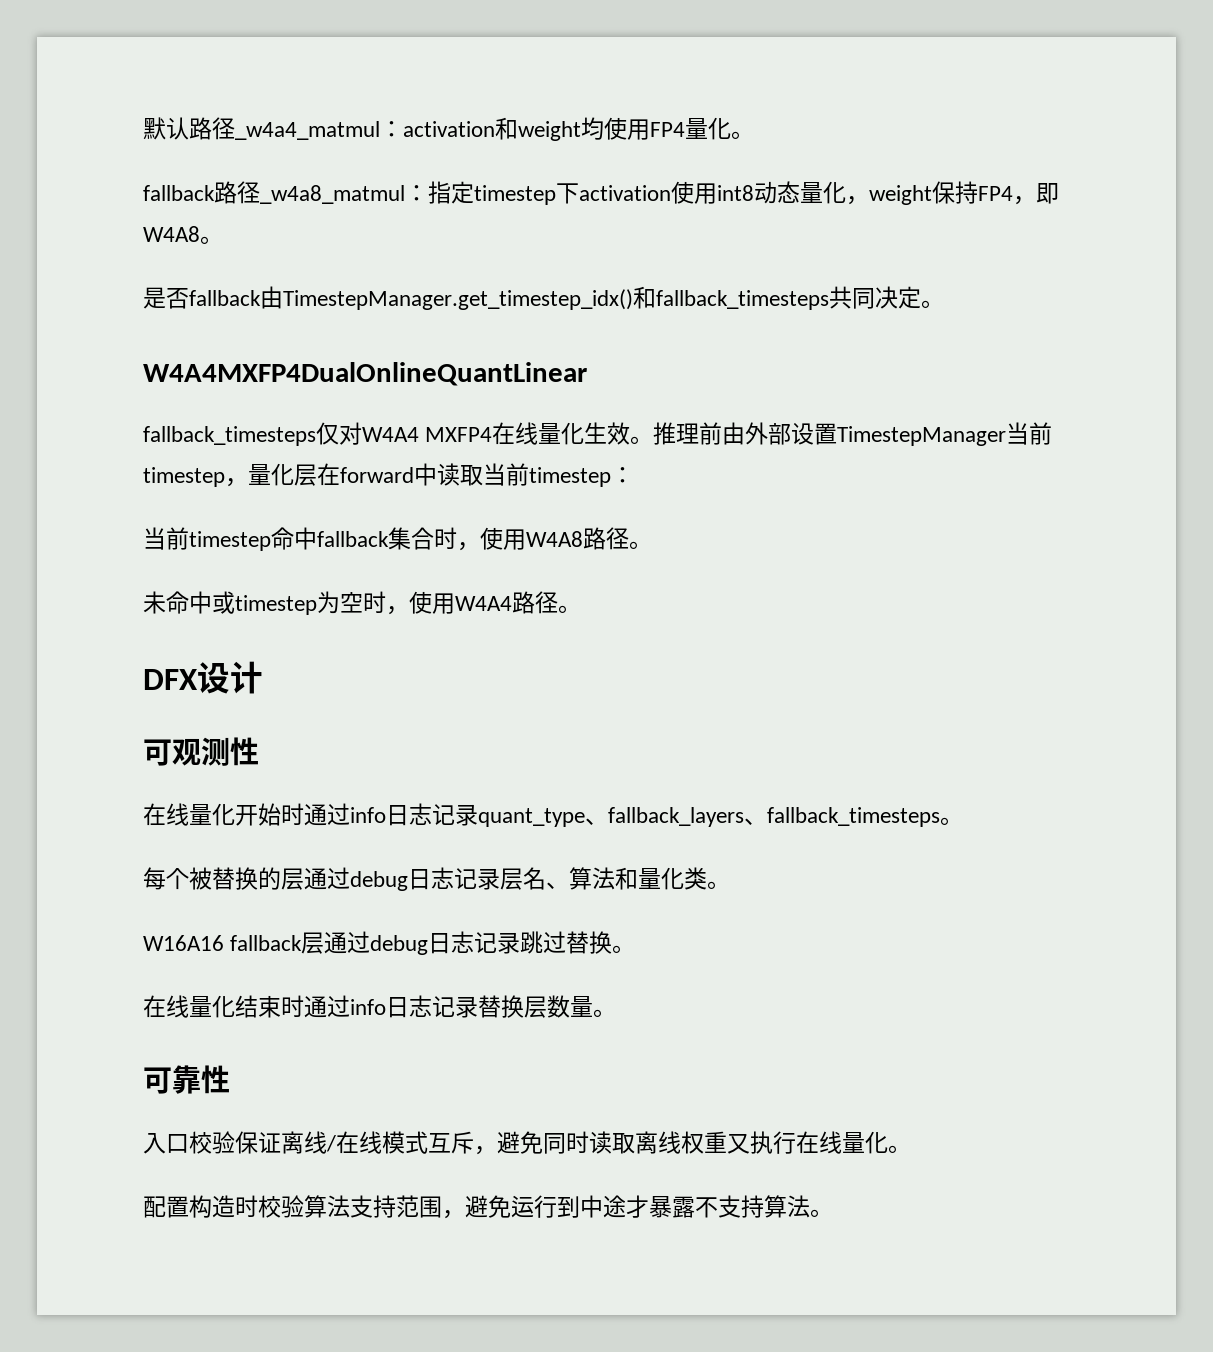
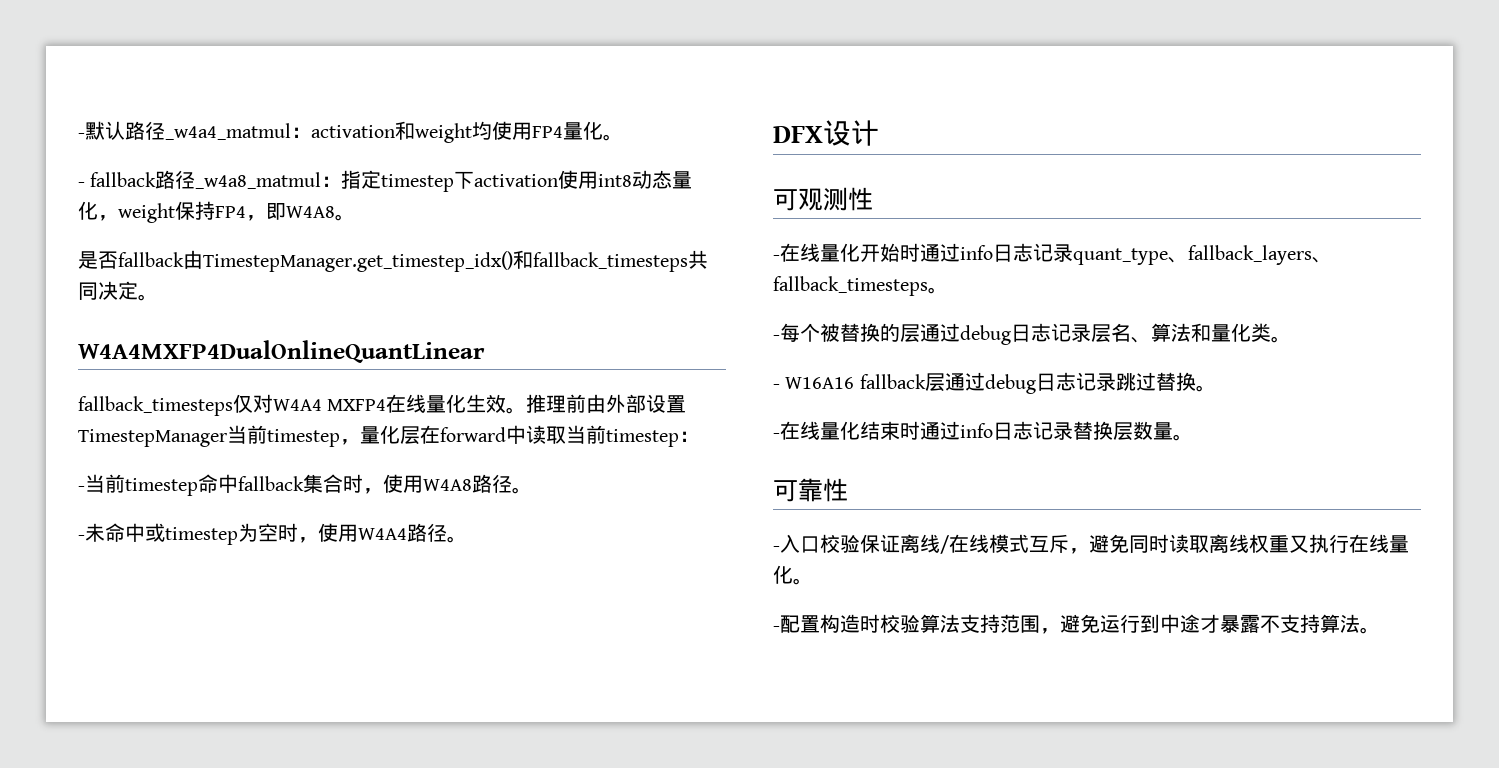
- 默认路径_w4a4_matmul：activation和weight均使用FP4量化。
+ -默认路径_w4a4_matmul：activation和weight均使用FP4量化。
- fallback路径_w4a8_matmul：指定timestep下activation使用int8动态量化，weight保持FP4，即W4A8。
+ - fallback路径_w4a8_matmul：指定timestep下activation使用int8动态量化，weight保持FP4，即W4A8。
- 当前timestep命中fallback集合时，使用W4A8路径。
+ -当前timestep命中fallback集合时，使用W4A8路径。
- 未命中或timestep为空时，使用W4A4路径。
+ -未命中或timestep为空时，使用W4A4路径。
- 在线量化开始时通过info日志记录quant_type、fallback_layers、fallback_timesteps。
+ -在线量化开始时通过info日志记录quant_type、fallback_layers、fallback_timesteps。
- 每个被替换的层通过debug日志记录层名、算法和量化类。
+ -每个被替换的层通过debug日志记录层名、算法和量化类。
- W16A16 fallback层通过debug日志记录跳过替换。
+ - W16A16 fallback层通过debug日志记录跳过替换。
- 在线量化结束时通过info日志记录替换层数量。
+ -在线量化结束时通过info日志记录替换层数量。
- 入口校验保证离线/在线模式互斥，避免同时读取离线权重又执行在线量化。
+ -入口校验保证离线/在线模式互斥，避免同时读取离线权重又执行在线量化。
- 配置构造时校验算法支持范围，避免运行到中途才暴露不支持算法。
+ -配置构造时校验算法支持范围，避免运行到中途才暴露不支持算法。

